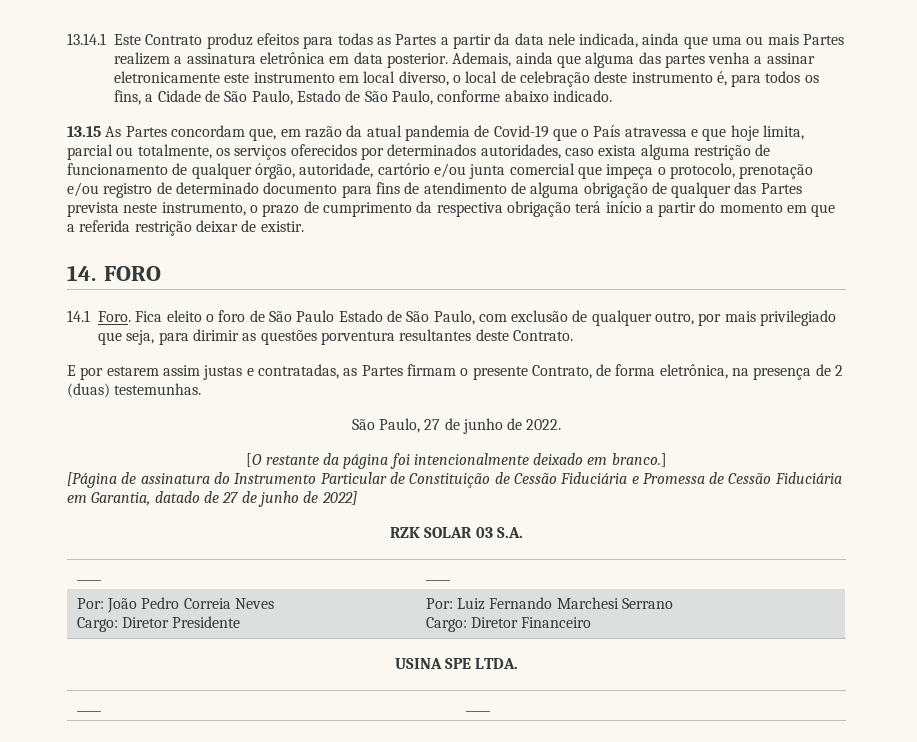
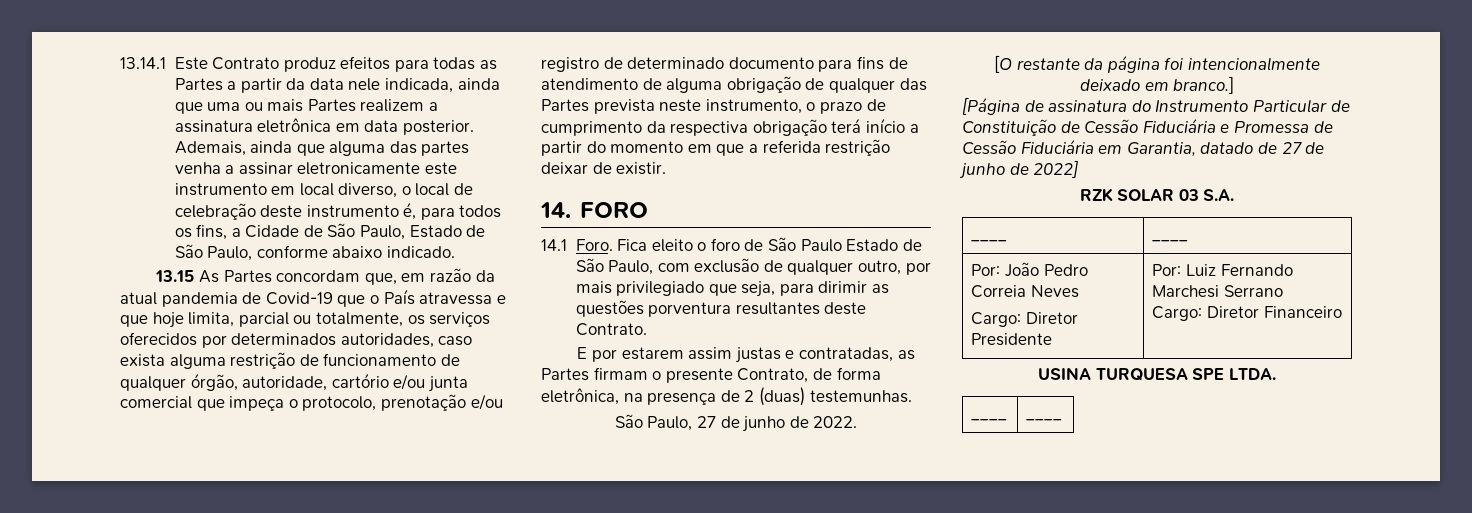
- USINA SPE LTDA.
+ USINA TURQUESA SPE LTDA.

